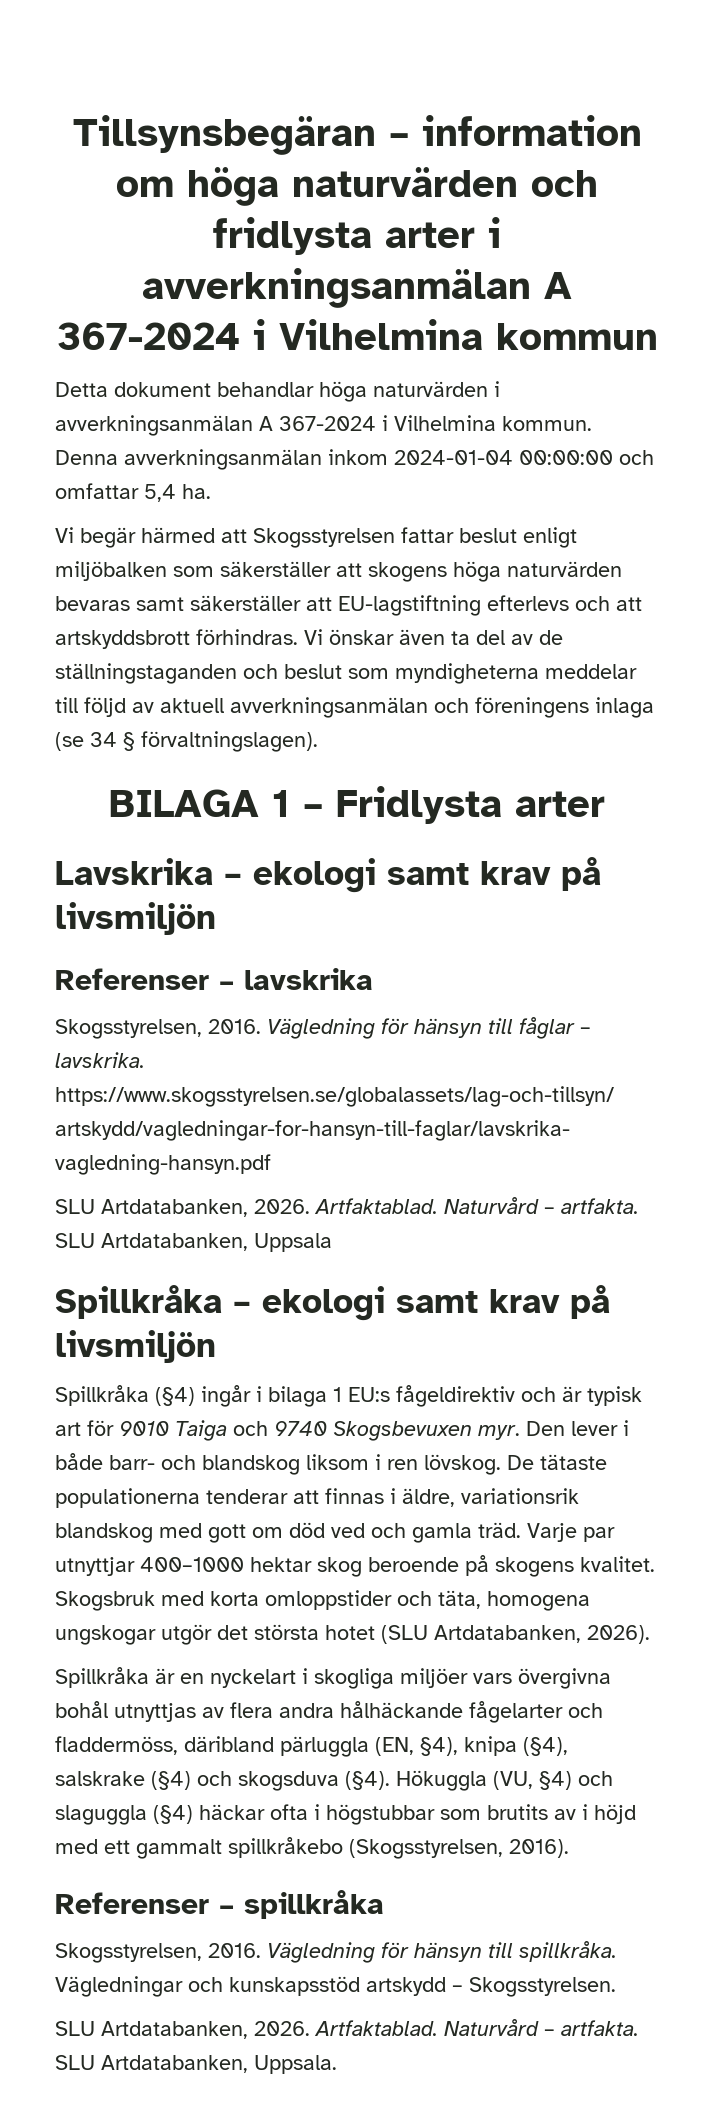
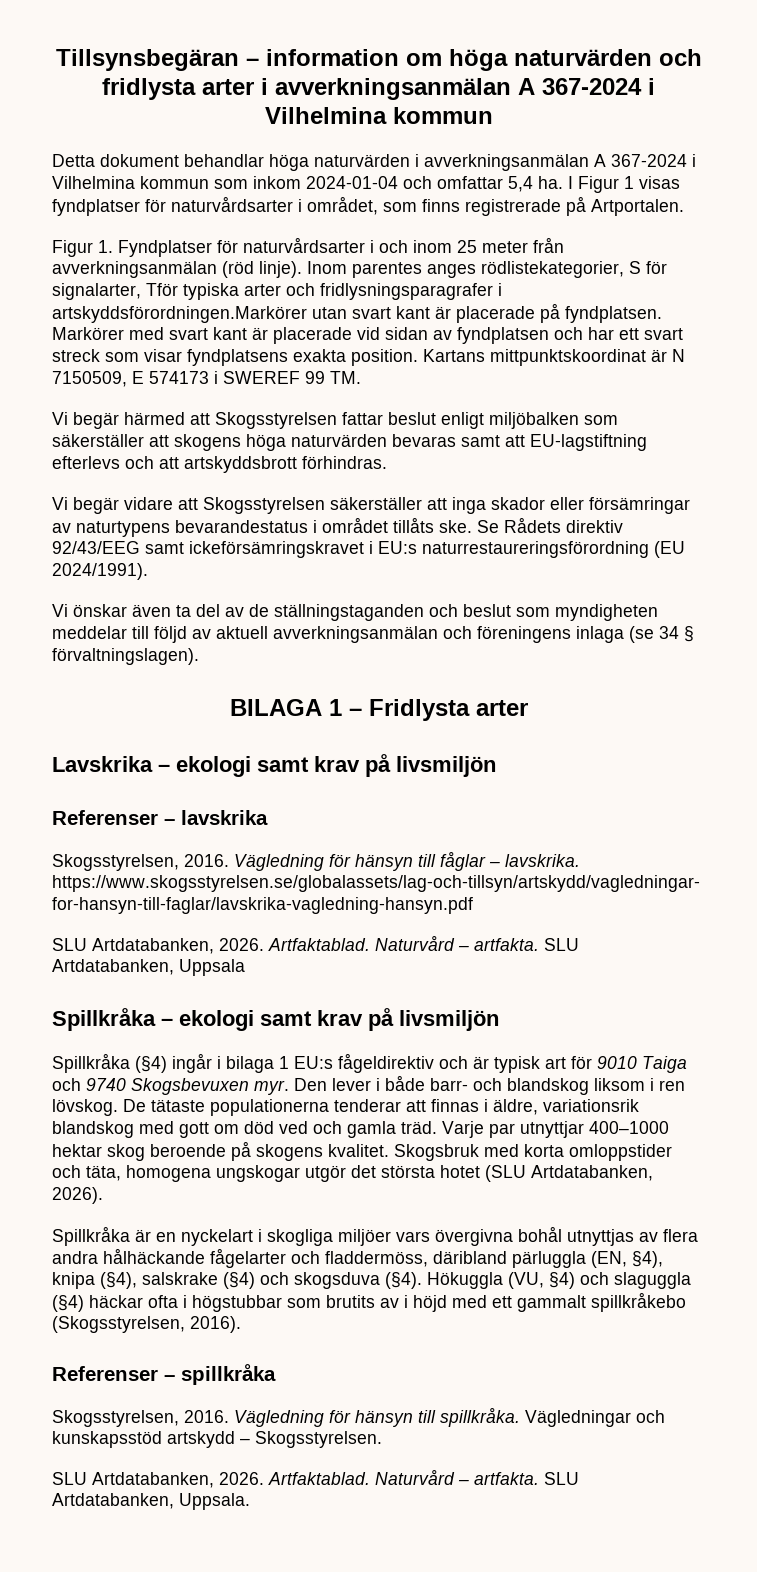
- Detta dokument behandlar höga naturvärden i avverkningsanmälan A 367-2024 i Vilhelmina kommun. Denna avverkningsanmälan inkom 2024-01-04 00:00:00 och omfattar 5,4 ha.
+ Detta dokument behandlar höga naturvärden i avverkningsanmälan A 367-2024 i Vilhelmina kommun som inkom 2024-01-04 och omfattar 5,4 ha. I Figur 1 visas fyndplatser för naturvårdsarter i området, som finns registrerade på Artportalen.
+ Figur 1. Fyndplatser för naturvårdsarter i och inom 25 meter från avverkningsanmälan (röd linje). Inom parentes anges rödlistekategorier, S för signalarter, Tför typiska arter och fridlysningsparagrafer i artskyddsförordningen.Markörer utan svart kant är placerade på fyndplatsen. Markörer med svart kant är placerade vid sidan av fyndplatsen och har ett svart streck som visar fyndplatsens exakta position. Kartans mittpunktskoordinat är N 7150509, E 574173 i SWEREF 99 TM.
- Vi begär härmed att Skogsstyrelsen fattar beslut enligt miljöbalken som säkerställer att skogens höga naturvärden bevaras samt säkerställer att EU-lagstiftning efterlevs och att artskyddsbrott förhindras. Vi önskar även ta del av de ställningstaganden och beslut som myndigheterna meddelar till följd av aktuell avverkningsanmälan och föreningens inlaga (se 34 § förvaltningslagen).
+ Vi begär härmed att Skogsstyrelsen fattar beslut enligt miljöbalken som säkerställer att skogens höga naturvärden bevaras samt att EU-lagstiftning efterlevs och att artskyddsbrott förhindras.
+ Vi begär vidare att Skogsstyrelsen säkerställer att inga skador eller försämringar av naturtypens bevarandestatus i området tillåts ske. Se Rådets direktiv 92/43/EEG samt ickeförsämringskravet i EU:s naturrestaureringsförordning (EU 2024/1991).
+ Vi önskar även ta del av de ställningstaganden och beslut som myndigheten meddelar till följd av aktuell avverkningsanmälan och föreningens inlaga (se 34 § förvaltningslagen).

